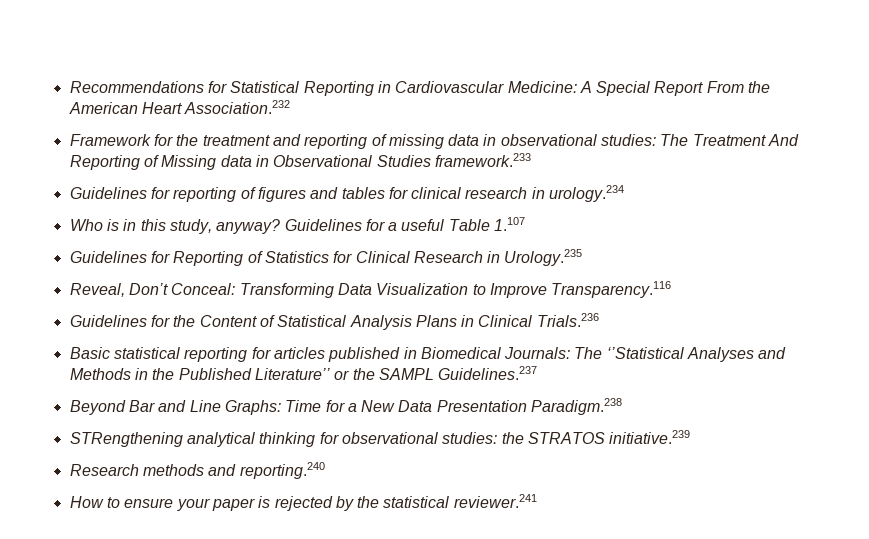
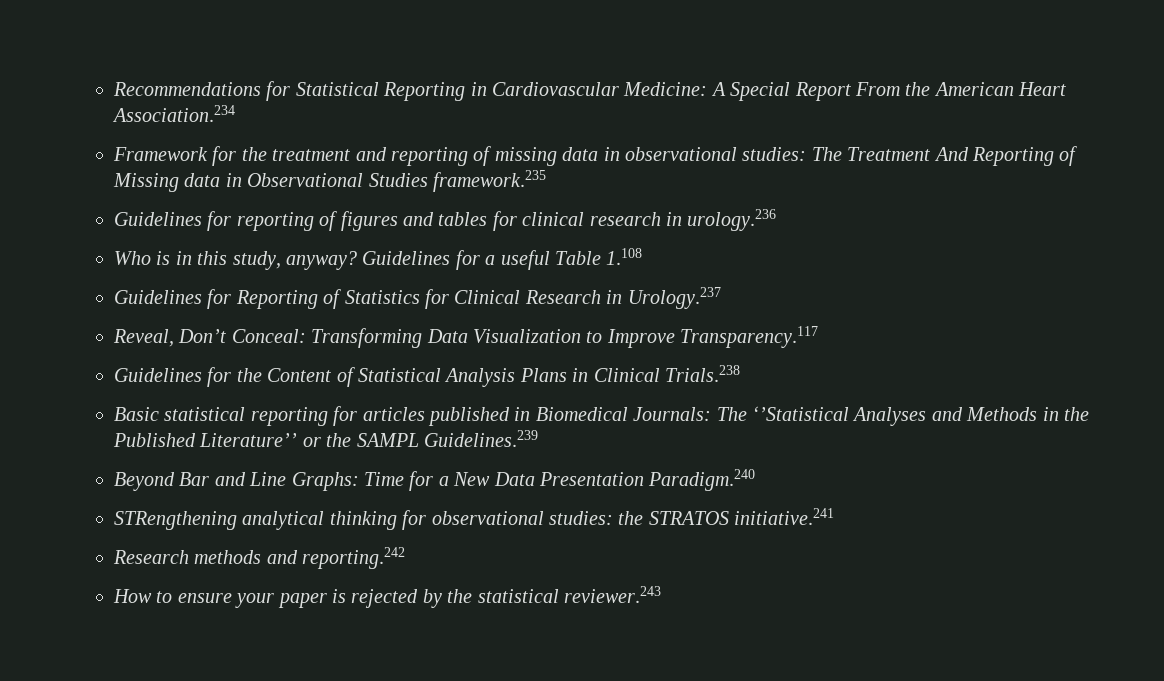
- Recommendations for Statistical Reporting in Cardiovascular Medicine: A Special Report From the American Heart Association.232
+ Recommendations for Statistical Reporting in Cardiovascular Medicine: A Special Report From the American Heart Association.234
- Framework for the treatment and reporting of missing data in observational studies: The Treatment And Reporting of Missing data in Observational Studies framework.233
+ Framework for the treatment and reporting of missing data in observational studies: The Treatment And Reporting of Missing data in Observational Studies framework.235
- Guidelines for reporting of figures and tables for clinical research in urology.234
+ Guidelines for reporting of figures and tables for clinical research in urology.236
- Guidelines for a useful Table 1.107
+ Guidelines for a useful Table 1.108
- Guidelines for Reporting of Statistics for Clinical Research in Urology.235
+ Guidelines for Reporting of Statistics for Clinical Research in Urology.237
- Reveal, Don’t Conceal: Transforming Data Visualization to Improve Transparency.116
+ Reveal, Don’t Conceal: Transforming Data Visualization to Improve Transparency.117
- Guidelines for the Content of Statistical Analysis Plans in Clinical Trials.236
+ Guidelines for the Content of Statistical Analysis Plans in Clinical Trials.238
- Basic statistical reporting for articles published in Biomedical Journals: The ‘’Statistical Analyses and Methods in the Published Literature’’ or the SAMPL Guidelines.237
+ Basic statistical reporting for articles published in Biomedical Journals: The ‘’Statistical Analyses and Methods in the Published Literature’’ or the SAMPL Guidelines.239
- Beyond Bar and Line Graphs: Time for a New Data Presentation Paradigm.238
+ Beyond Bar and Line Graphs: Time for a New Data Presentation Paradigm.240
- STRengthening analytical thinking for observational studies: the STRATOS initiative.239
+ STRengthening analytical thinking for observational studies: the STRATOS initiative.241
- Research methods and reporting.240
+ Research methods and reporting.242
- How to ensure your paper is rejected by the statistical reviewer.241
+ How to ensure your paper is rejected by the statistical reviewer.243

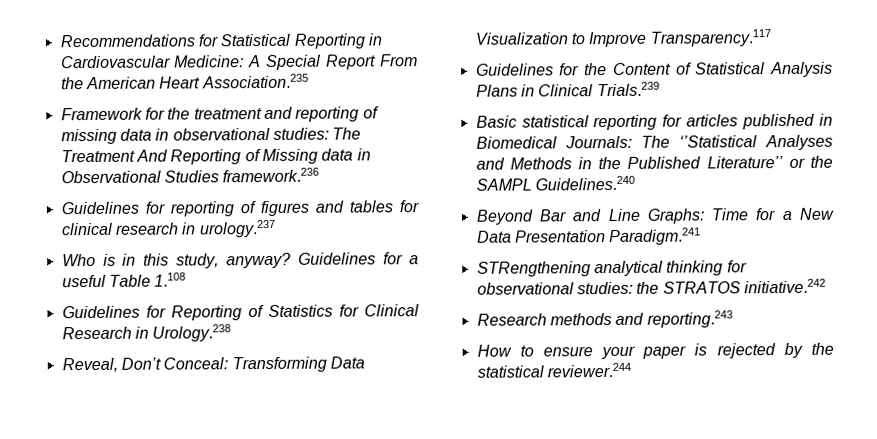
- Recommendations for Statistical Reporting in Cardiovascular Medicine: A Special Report From the American Heart Association.234
+ Recommendations for Statistical Reporting in Cardiovascular Medicine: A Special Report From the American Heart Association.235
- Framework for the treatment and reporting of missing data in observational studies: The Treatment And Reporting of Missing data in Observational Studies framework.235
+ Framework for the treatment and reporting of missing data in observational studies: The Treatment And Reporting of Missing data in Observational Studies framework.236
- Guidelines for reporting of figures and tables for clinical research in urology.236
+ Guidelines for reporting of figures and tables for clinical research in urology.237
- Guidelines for Reporting of Statistics for Clinical Research in Urology.237
+ Guidelines for Reporting of Statistics for Clinical Research in Urology.238
- Guidelines for the Content of Statistical Analysis Plans in Clinical Trials.238
+ Guidelines for the Content of Statistical Analysis Plans in Clinical Trials.239
- Basic statistical reporting for articles published in Biomedical Journals: The ‘’Statistical Analyses and Methods in the Published Literature’’ or the SAMPL Guidelines.239
+ Basic statistical reporting for articles published in Biomedical Journals: The ‘’Statistical Analyses and Methods in the Published Literature’’ or the SAMPL Guidelines.240
- Beyond Bar and Line Graphs: Time for a New Data Presentation Paradigm.240
+ Beyond Bar and Line Graphs: Time for a New Data Presentation Paradigm.241
- STRengthening analytical thinking for observational studies: the STRATOS initiative.241
+ STRengthening analytical thinking for observational studies: the STRATOS initiative.242
- Research methods and reporting.242
+ Research methods and reporting.243
- How to ensure your paper is rejected by the statistical reviewer.243
+ How to ensure your paper is rejected by the statistical reviewer.244

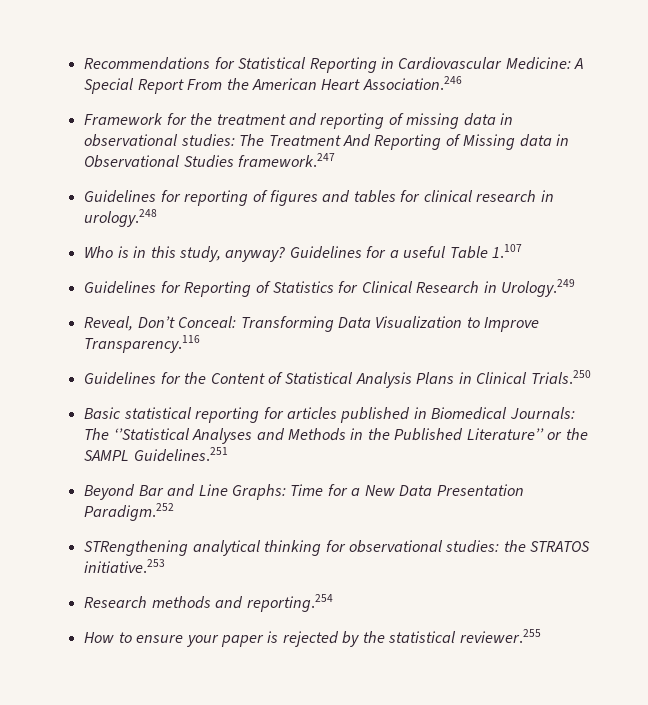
- Recommendations for Statistical Reporting in Cardiovascular Medicine: A Special Report From the American Heart Association.235
+ Recommendations for Statistical Reporting in Cardiovascular Medicine: A Special Report From the American Heart Association.246
- Framework for the treatment and reporting of missing data in observational studies: The Treatment And Reporting of Missing data in Observational Studies framework.236
+ Framework for the treatment and reporting of missing data in observational studies: The Treatment And Reporting of Missing data in Observational Studies framework.247
- Guidelines for reporting of figures and tables for clinical research in urology.237
+ Guidelines for reporting of figures and tables for clinical research in urology.248
- Guidelines for a useful Table 1.108
+ Guidelines for a useful Table 1.107
- Guidelines for Reporting of Statistics for Clinical Research in Urology.238
+ Guidelines for Reporting of Statistics for Clinical Research in Urology.249
- Reveal, Don’t Conceal: Transforming Data Visualization to Improve Transparency.117
+ Reveal, Don’t Conceal: Transforming Data Visualization to Improve Transparency.116
- Guidelines for the Content of Statistical Analysis Plans in Clinical Trials.239
+ Guidelines for the Content of Statistical Analysis Plans in Clinical Trials.250
- Basic statistical reporting for articles published in Biomedical Journals: The ‘’Statistical Analyses and Methods in the Published Literature’’ or the SAMPL Guidelines.240
+ Basic statistical reporting for articles published in Biomedical Journals: The ‘’Statistical Analyses and Methods in the Published Literature’’ or the SAMPL Guidelines.251
- Beyond Bar and Line Graphs: Time for a New Data Presentation Paradigm.241
+ Beyond Bar and Line Graphs: Time for a New Data Presentation Paradigm.252
- STRengthening analytical thinking for observational studies: the STRATOS initiative.242
+ STRengthening analytical thinking for observational studies: the STRATOS initiative.253
- Research methods and reporting.243
+ Research methods and reporting.254
- How to ensure your paper is rejected by the statistical reviewer.244
+ How to ensure your paper is rejected by the statistical reviewer.255

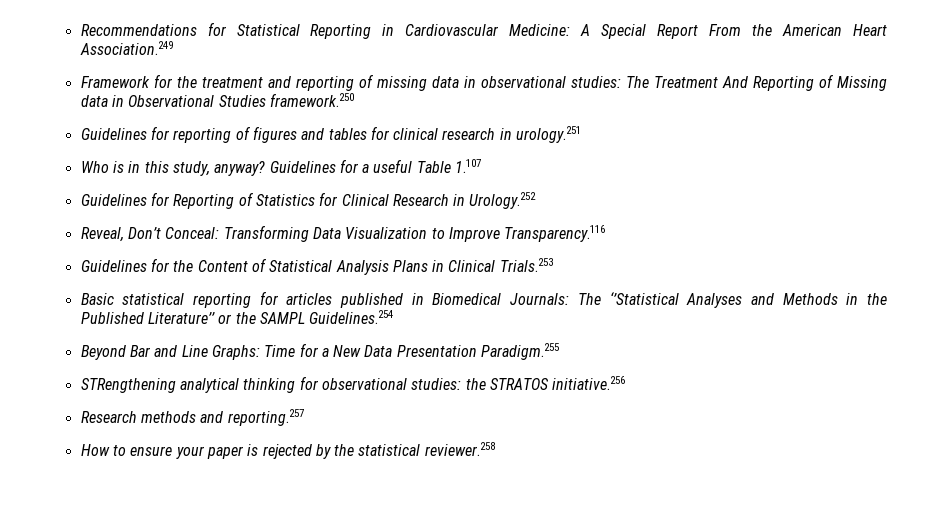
- Recommendations for Statistical Reporting in Cardiovascular Medicine: A Special Report From the American Heart Association.246
+ Recommendations for Statistical Reporting in Cardiovascular Medicine: A Special Report From the American Heart Association.249
- Framework for the treatment and reporting of missing data in observational studies: The Treatment And Reporting of Missing data in Observational Studies framework.247
+ Framework for the treatment and reporting of missing data in observational studies: The Treatment And Reporting of Missing data in Observational Studies framework.250
- Guidelines for reporting of figures and tables for clinical research in urology.248
+ Guidelines for reporting of figures and tables for clinical research in urology.251
- Guidelines for Reporting of Statistics for Clinical Research in Urology.249
+ Guidelines for Reporting of Statistics for Clinical Research in Urology.252
- Guidelines for the Content of Statistical Analysis Plans in Clinical Trials.250
+ Guidelines for the Content of Statistical Analysis Plans in Clinical Trials.253
- Basic statistical reporting for articles published in Biomedical Journals: The ‘’Statistical Analyses and Methods in the Published Literature’’ or the SAMPL Guidelines.251
+ Basic statistical reporting for articles published in Biomedical Journals: The ‘’Statistical Analyses and Methods in the Published Literature’’ or the SAMPL Guidelines.254
- Beyond Bar and Line Graphs: Time for a New Data Presentation Paradigm.252
+ Beyond Bar and Line Graphs: Time for a New Data Presentation Paradigm.255
- STRengthening analytical thinking for observational studies: the STRATOS initiative.253
+ STRengthening analytical thinking for observational studies: the STRATOS initiative.256
- Research methods and reporting.254
+ Research methods and reporting.257
- How to ensure your paper is rejected by the statistical reviewer.255
+ How to ensure your paper is rejected by the statistical reviewer.258

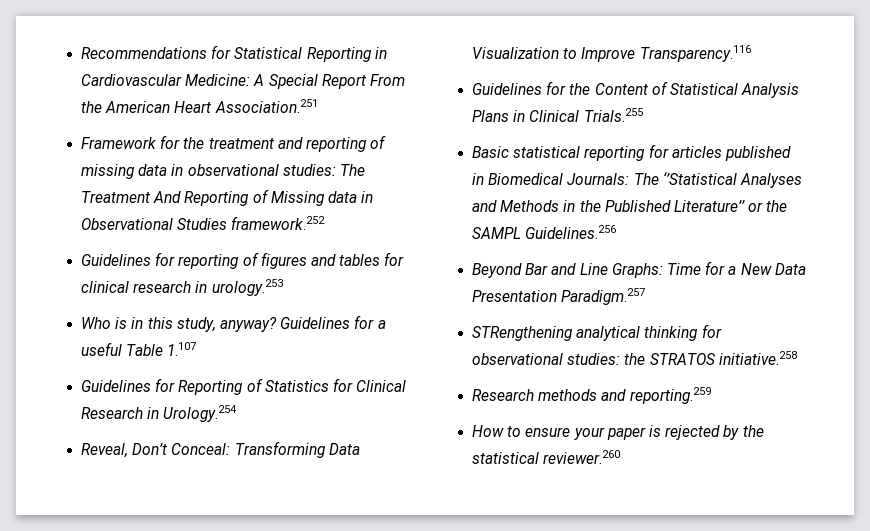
- Recommendations for Statistical Reporting in Cardiovascular Medicine: A Special Report From the American Heart Association.249
+ Recommendations for Statistical Reporting in Cardiovascular Medicine: A Special Report From the American Heart Association.251
- Framework for the treatment and reporting of missing data in observational studies: The Treatment And Reporting of Missing data in Observational Studies framework.250
+ Framework for the treatment and reporting of missing data in observational studies: The Treatment And Reporting of Missing data in Observational Studies framework.252
- Guidelines for reporting of figures and tables for clinical research in urology.251
+ Guidelines for reporting of figures and tables for clinical research in urology.253
- Guidelines for Reporting of Statistics for Clinical Research in Urology.252
+ Guidelines for Reporting of Statistics for Clinical Research in Urology.254
- Guidelines for the Content of Statistical Analysis Plans in Clinical Trials.253
+ Guidelines for the Content of Statistical Analysis Plans in Clinical Trials.255
- Basic statistical reporting for articles published in Biomedical Journals: The ‘’Statistical Analyses and Methods in the Published Literature’’ or the SAMPL Guidelines.254
+ Basic statistical reporting for articles published in Biomedical Journals: The ‘’Statistical Analyses and Methods in the Published Literature’’ or the SAMPL Guidelines.256
- Beyond Bar and Line Graphs: Time for a New Data Presentation Paradigm.255
+ Beyond Bar and Line Graphs: Time for a New Data Presentation Paradigm.257
- STRengthening analytical thinking for observational studies: the STRATOS initiative.256
+ STRengthening analytical thinking for observational studies: the STRATOS initiative.258
- Research methods and reporting.257
+ Research methods and reporting.259
- How to ensure your paper is rejected by the statistical reviewer.258
+ How to ensure your paper is rejected by the statistical reviewer.260

